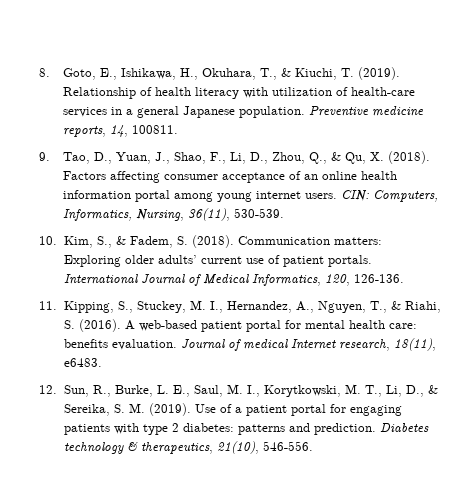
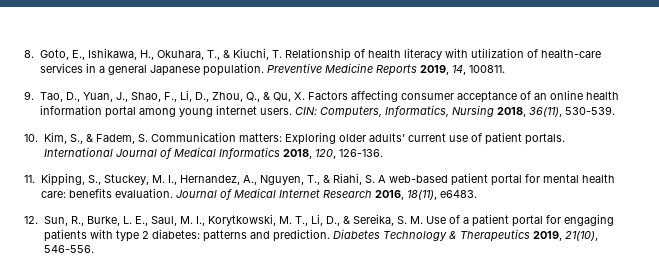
- 8. Goto, E., Ishikawa, H., Okuhara, T., & Kiuchi, T. (2019). Relationship of health literacy with utilization of health-care services in a general Japanese population.
+ 8. Goto, E., Ishikawa, H., Okuhara, T., & Kiuchi, T. Relationship of health literacy with utilization of health-care services in a general Japanese population.
- Preventive medicine reports, 14, 100811.
+ Preventive Medicine Reports 2019, 14, 100811.
- 9. Tao, D., Yuan, J., Shao, F., Li, D., Zhou, Q., & Qu, X. (2018). Factors affecting consumer acceptance of an online health information portal among young internet users.
+ 9. Tao, D., Yuan, J., Shao, F., Li, D., Zhou, Q., & Qu, X. Factors affecting consumer acceptance of an online health information portal among young internet users.
- CIN: Computers, Informatics, Nursing, 36(11), 530-539.
+ CIN: Computers, Informatics, Nursing 2018, 36(11), 530-539.
- 10. Kim, S., & Fadem, S. (2018). Communication matters: Exploring older adults’ current use of patient portals.
+ 10. Kim, S., & Fadem, S. Communication matters: Exploring older adults’ current use of patient portals.
- International Journal of Medical Informatics, 120, 126-136.
+ International Journal of Medical Informatics 2018, 120, 126-136.
- 11. Kipping, S., Stuckey, M. I., Hernandez, A., Nguyen, T., & Riahi, S. (2016). A web-based patient portal for mental health care: benefits evaluation.
+ 11. Kipping, S., Stuckey, M. I., Hernandez, A., Nguyen, T., & Riahi, S. A web-based patient portal for mental health care: benefits evaluation.
- Journal of medical Internet research, 18(11), e6483.
+ Journal of Medical Internet Research 2016, 18(11), e6483.
- 12. Sun, R., Burke, L. E., Saul, M. I., Korytkowski, M. T., Li, D., & Sereika, S. M. (2019). Use of a patient portal for engaging patients with type 2 diabetes: patterns and prediction.
+ 12. Sun, R., Burke, L. E., Saul, M. I., Korytkowski, M. T., Li, D., & Sereika, S. M. Use of a patient portal for engaging patients with type 2 diabetes: patterns and prediction.
- Diabetes technology & therapeutics, 21(10), 546-556.
+ Diabetes Technology & Therapeutics 2019, 21(10), 546-556.

